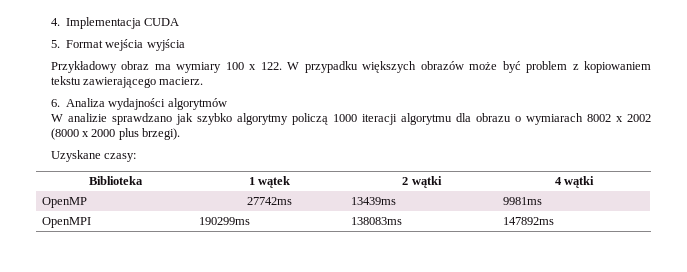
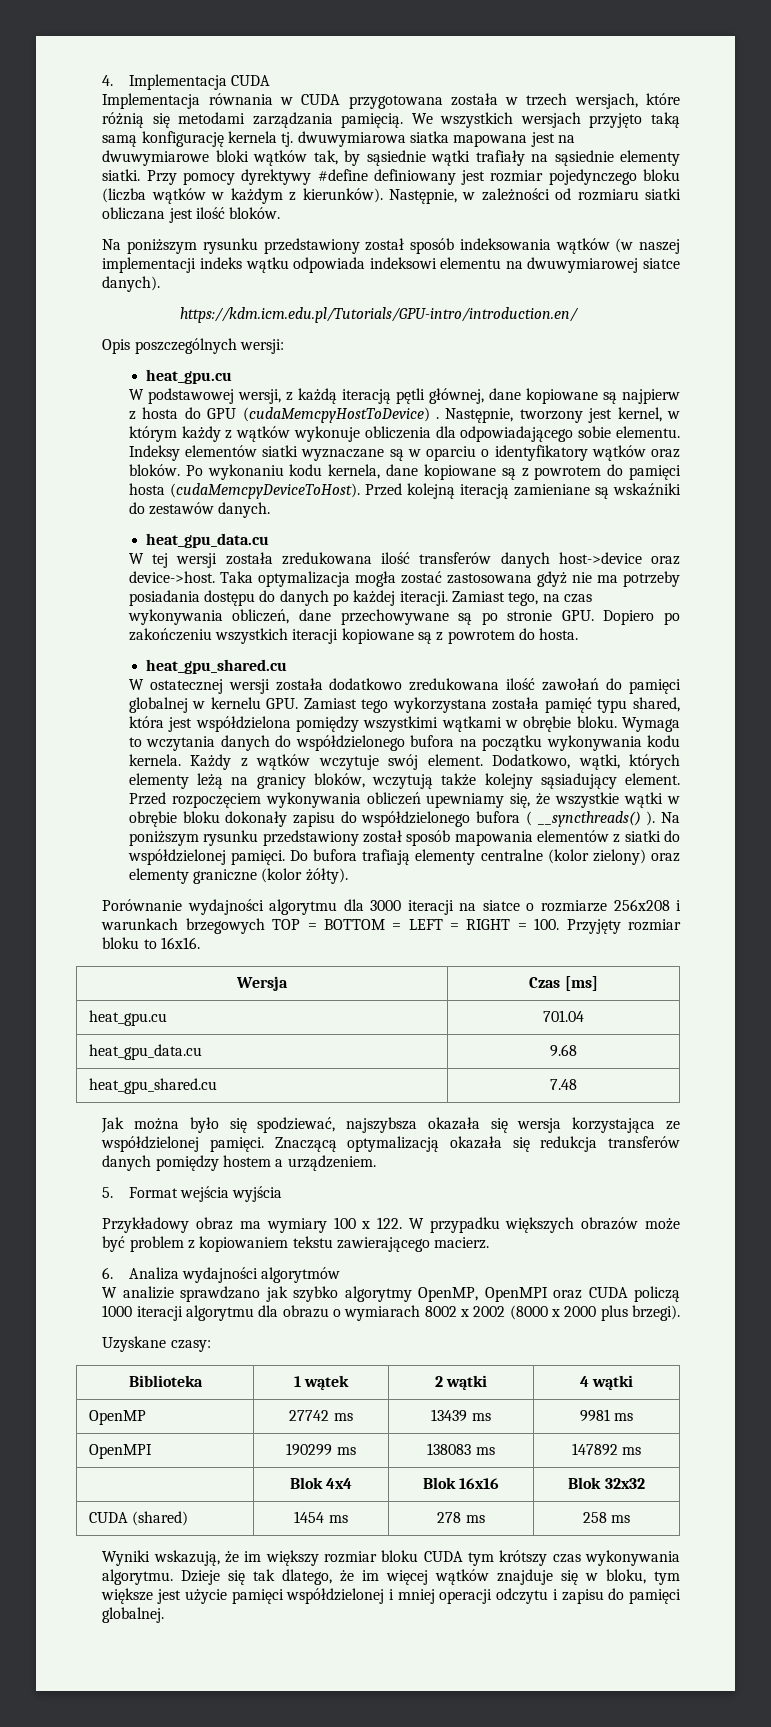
+ Implementacja równania w CUDA przygotowana została w trzech wersjach, które różnią się metodami zarządzania pamięcią. We wszystkich wersjach przyjęto taką samą konfigurację kernela tj. dwuwymiarowa siatka mapowana jest na dwuwymiarowe bloki wątków tak, by sąsiednie wątki trafiały na sąsiednie elementy siatki. Przy pomocy dyrektywy #define definiowany jest rozmiar pojedynczego bloku (liczba wątków w każdym z kierunków). Następnie, w zależności od rozmiaru siatki obliczana jest ilość bloków.
+ Na poniższym rysunku przedstawiony został sposób indeksowania wątków (w naszej implementacji indeks wątku odpowiada indeksowi elementu na dwuwymiarowej siatce danych).
+ https://kdm.icm.edu.pl/Tutorials/GPU-intro/introduction.en/
+ Opis poszczególnych wersji:
+ heat_gpu.cu
+ W podstawowej wersji, z każdą iteracją pętli głównej, dane kopiowane są najpierw z hosta do GPU (cudaMemcpyHostToDevice) . Następnie, tworzony jest kernel, w którym każdy z wątków wykonuje obliczenia dla odpowiadającego sobie elementu. Indeksy elementów siatki wyznaczane są w oparciu o identyfikatory wątków oraz bloków. Po wykonaniu kodu kernela, dane kopiowane są z powrotem do pamięci hosta (cudaMemcpyDeviceToHost). Przed kolejną iteracją zamieniane są wskaźniki do zestawów danych.
+ heat_gpu_data.cu
+ W tej wersji została zredukowana ilość transferów danych host->device oraz device->host. Taka optymalizacja mogła zostać zastosowana gdyż nie ma potrzeby posiadania dostępu do danych po każdej iteracji. Zamiast tego, na czas wykonywania obliczeń, dane przechowywane są po stronie GPU. Dopiero po zakończeniu wszystkich iteracji kopiowane są z powrotem do hosta.
+ heat_gpu_shared.cu
+ W ostatecznej wersji została dodatkowo zredukowana ilość zawołań do pamięci globalnej w kernelu GPU. Zamiast tego wykorzystana została pamięć typu shared, która jest współdzielona pomiędzy wszystkimi wątkami w obrębie bloku. Wymaga to wczytania danych do współdzielonego bufora na początku wykonywania kodu kernela. Każdy z wątków wczytuje swój element. Dodatkowo, wątki, których elementy leżą na granicy bloków, wczytują także kolejny sąsiadujący element. Przed rozpoczęciem wykonywania obliczeń upewniamy się, że wszystkie wątki w obrębie bloku dokonały zapisu do współdzielonego bufora ( __syncthreads() ). Na poniższym rysunku przedstawiony został sposób mapowania elementów z siatki do współdzielonej pamięci. Do bufora trafiają elementy centralne (kolor zielony) oraz elementy graniczne (kolor żółty).
+ Porównanie wydajności algorytmu dla 3000 iteracji na siatce o rozmiarze 256x208 i warunkach brzegowych TOP = BOTTOM = LEFT = RIGHT = 100. Przyjęty rozmiar bloku to 16x16.
+ Wersja | Czas [ms]
+ heat_gpu.cu | 701.04
+ heat_gpu_data.cu | 9.68
+ heat_gpu_shared.cu | 7.48
+ Jak można było się spodziewać, najszybsza okazała się wersja korzystająca ze współdzielonej pamięci. Znaczącą optymalizacją okazała się redukcja transferów danych pomiędzy hostem a urządzeniem.
- W analizie sprawdzano jak szybko algorytmy policzą 1000 iteracji algorytmu dla obrazu o wymiarach 8002 x 2002 (8000 x 2000 plus brzegi).
+ W analizie sprawdzano jak szybko algorytmy OpenMP, OpenMPI oraz CUDA policzą 1000 iteracji algorytmu dla obrazu o wymiarach 8002 x 2002 (8000 x 2000 plus brzegi).
- OpenMP | 27742ms | 13439ms | 9981ms
- OpenMPI | 190299ms | 138083ms | 147892ms
+ OpenMP | 27742 ms | 13439 ms | 9981 ms
+ OpenMPI | 190299 ms | 138083 ms | 147892 ms
+ | Blok 4x4 | Blok 16x16 | Blok 32x32
+ CUDA (shared) | 1454 ms | 278 ms | 258 ms
+ Wyniki wskazują, że im większy rozmiar bloku CUDA tym krótszy czas wykonywania algorytmu. Dzieje się tak dlatego, że im więcej wątków znajduje się w bloku, tym większe jest użycie pamięci współdzielonej i mniej operacji odczytu i zapisu do pamięci globalnej.

